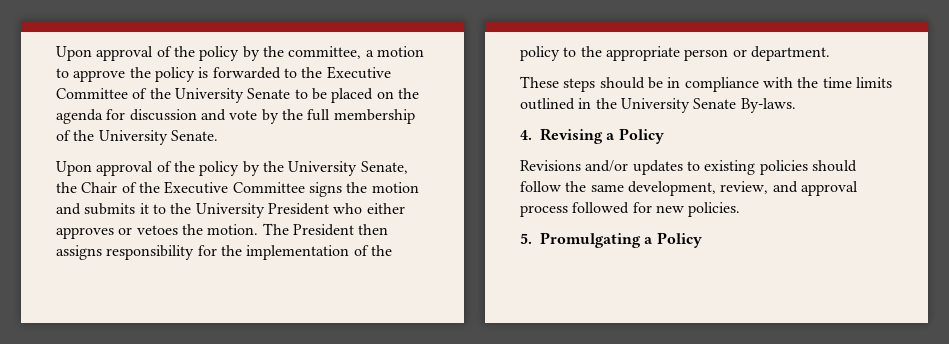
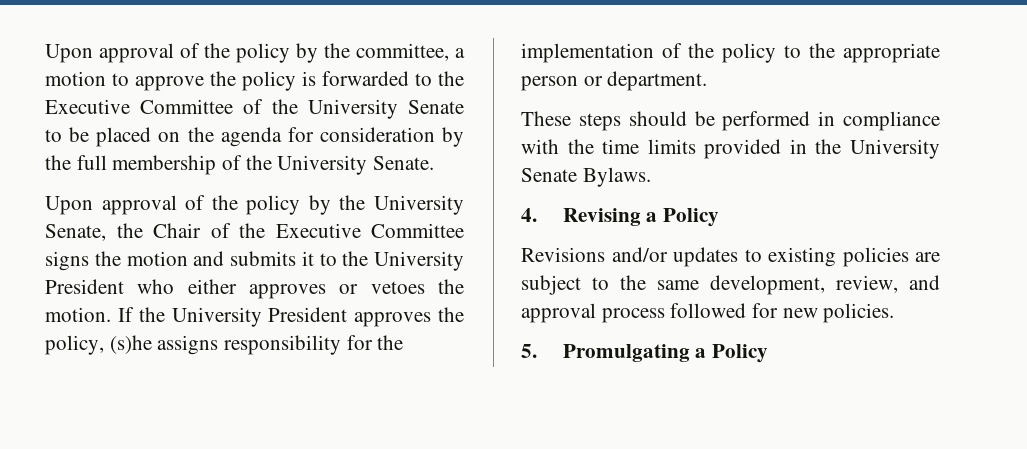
- Upon approval of the policy by the committee, a motion to approve the policy is forwarded to the Executive Committee of the University Senate to be placed on the agenda for discussion and vote by the full membership of the University Senate.
+ Upon approval of the policy by the committee, a motion to approve the policy is forwarded to the Executive Committee of the University Senate to be placed on the agenda for consideration by the full membership of the University Senate.
- The President then assigns responsibility for the implementation of the policy to the appropriate person or department.
+ If the University President approves the policy, (s)he assigns responsibility for the implementation of the policy to the appropriate person or department.
- These steps should be in compliance with the time limits outlined in the University Senate By-laws.
+ These steps should be performed in compliance with the time limits provided in the University Senate Bylaws.
- Revisions and/or updates to existing policies should follow the same development, review, and approval process followed for new policies.
+ Revisions and/or updates to existing policies are subject to the same development, review, and approval process followed for new policies.

